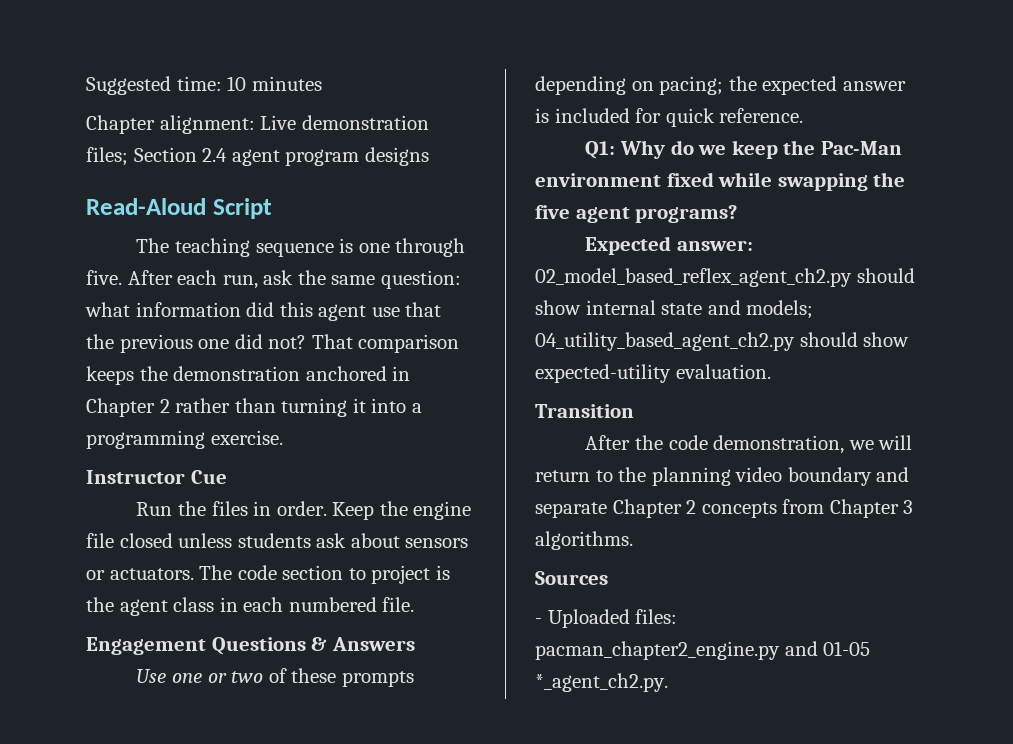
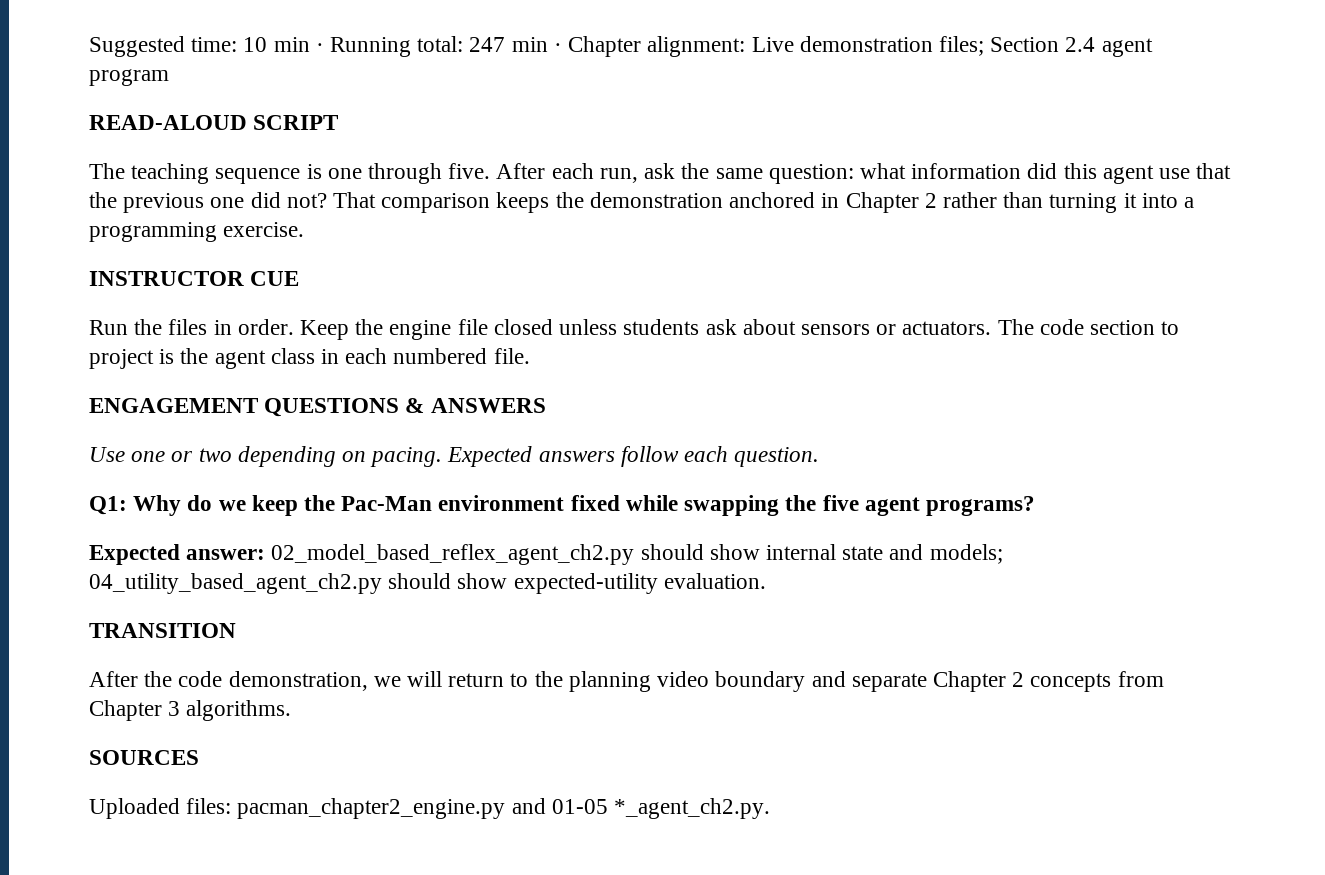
- Suggested time: 10 minutes
- Chapter alignment: Live demonstration files; Section 2.4 agent program designs
- Read-Aloud Script
+ Suggested time: 10 min · Running total: 247 min · Chapter alignment: Live demonstration files; Section 2.4 agent program
+ READ-ALOUD SCRIPT
- Instructor Cue
+ INSTRUCTOR CUE
- Engagement Questions & Answers
+ ENGAGEMENT QUESTIONS & ANSWERS
- Use one or two of these prompts depending on pacing; the expected answer is included for quick reference.
+ Use one or two depending on pacing. Expected answers follow each question.
- Transition
+ TRANSITION
- Sources
- - Uploaded files: pacman_chapter2_engine.py and 01-05 *_agent_ch2.py.
+ SOURCES
+ Uploaded files: pacman_chapter2_engine.py and 01-05 *_agent_ch2.py.

